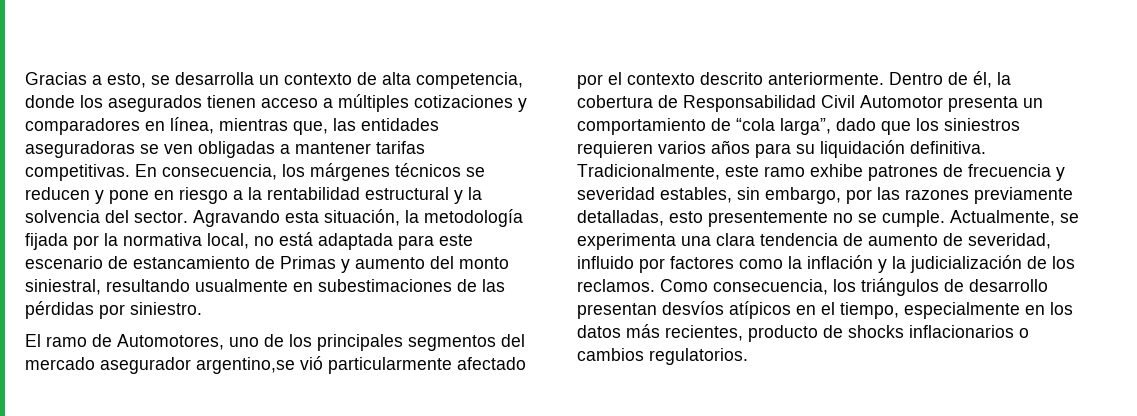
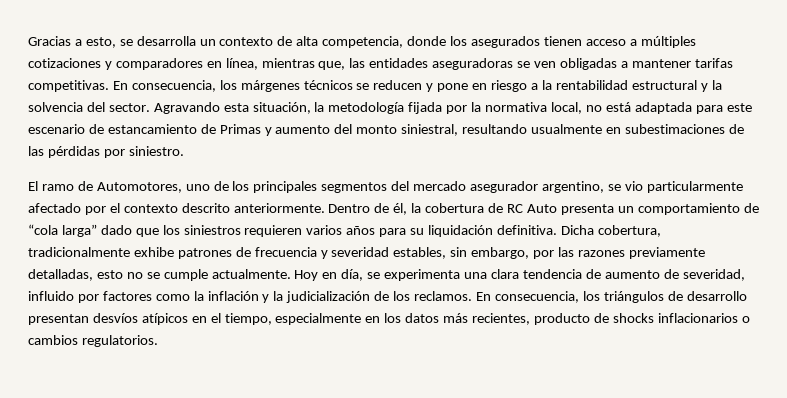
- El ramo de Automotores, uno de los principales segmentos del mercado asegurador argentino,se vió particularmente afectado por el contexto descrito anteriormente.
+ El ramo de Automotores, uno de los principales segmentos del mercado asegurador argentino, se vio particularmente afectado por el contexto descrito anteriormente.
- Dentro de él, la cobertura de Responsabilidad Civil Automotor presenta un comportamiento de “cola larga”, dado que los siniestros requieren varios años para su liquidación definitiva.
+ Dentro de él, la cobertura de RC Auto presenta un comportamiento de “cola larga” dado que los siniestros requieren varios años para su liquidación definitiva.
- Tradicionalmente, este ramo exhibe patrones de frecuencia y severidad estables, sin embargo, por las razones previamente detalladas, esto presentemente no se cumple. Actualmente, se experimenta una clara tendencia de aumento de severidad, influido por factores como la inflación y la judicialización de los reclamos.
+ Dicha cobertura, tradicionalmente exhibe patrones de frecuencia y severidad estables, sin embargo, por las razones previamente detalladas, esto no se cumple actualmente. Hoy en día, se experimenta una clara tendencia de aumento de severidad, influido por factores como la inflación y la judicialización de los reclamos.
- Como consecuencia, los triángulos de desarrollo presentan desvíos atípicos en el tiempo, especialmente en los datos más recientes, producto de shocks inflacionarios o cambios regulatorios.
+ En consecuencia, los triángulos de desarrollo presentan desvíos atípicos en el tiempo, especialmente en los datos más recientes, producto de shocks inflacionarios o cambios regulatorios.

